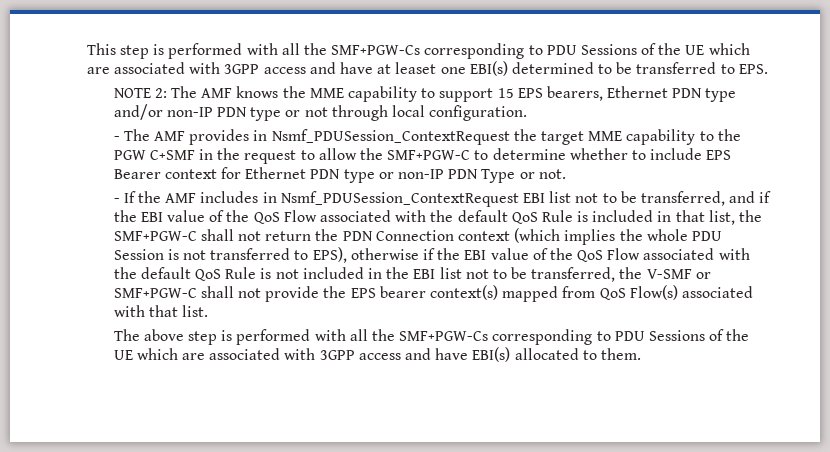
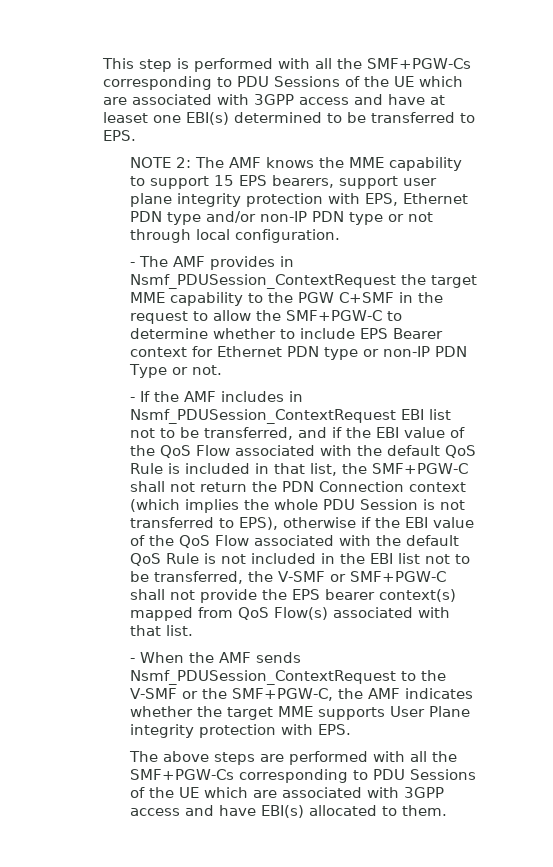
- NOTE 2: The AMF knows the MME capability to support 15 EPS bearers, Ethernet PDN type and/or non-IP PDN type or not through local configuration.
+ NOTE 2: The AMF knows the MME capability to support 15 EPS bearers, support user plane integrity protection with EPS, Ethernet PDN type and/or non-IP PDN type or not through local configuration.
+ - When the AMF sends Nsmf_PDUSession_ContextRequest to the V-SMF or the SMF+PGW-C, the AMF indicates whether the target MME supports User Plane integrity protection with EPS.
- The above step is performed with all the SMF+PGW-Cs corresponding to PDU Sessions of the UE which are associated with 3GPP access and have EBI(s) allocated to them.
+ The above steps are performed with all the SMF+PGW-Cs corresponding to PDU Sessions of the UE which are associated with 3GPP access and have EBI(s) allocated to them.

